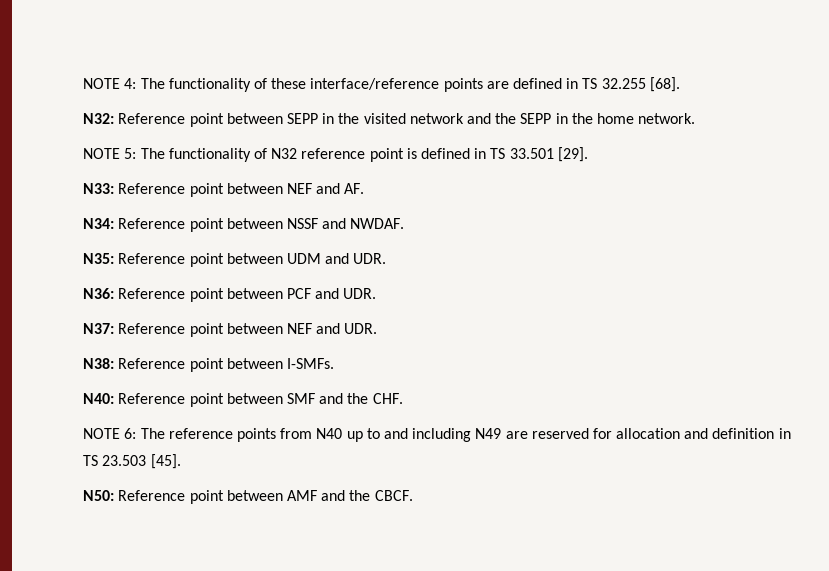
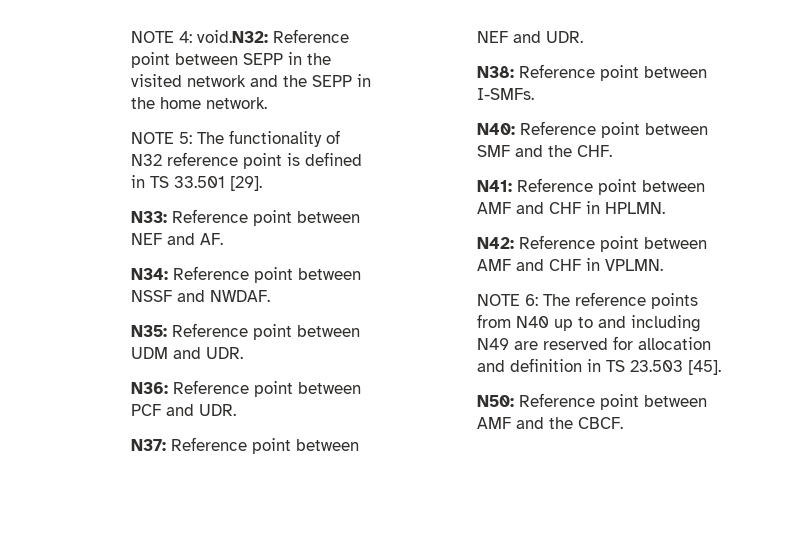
- NOTE 4: The functionality of these interface/reference points are defined in TS 32.255 [68].
- N32: Reference point between SEPP in the visited network and the SEPP in the home network.
+ NOTE 4: void.N32: Reference point between SEPP in the visited network and the SEPP in the home network.
+ N41: Reference point between AMF and CHF in HPLMN.
+ N42: Reference point between AMF and CHF in VPLMN.

